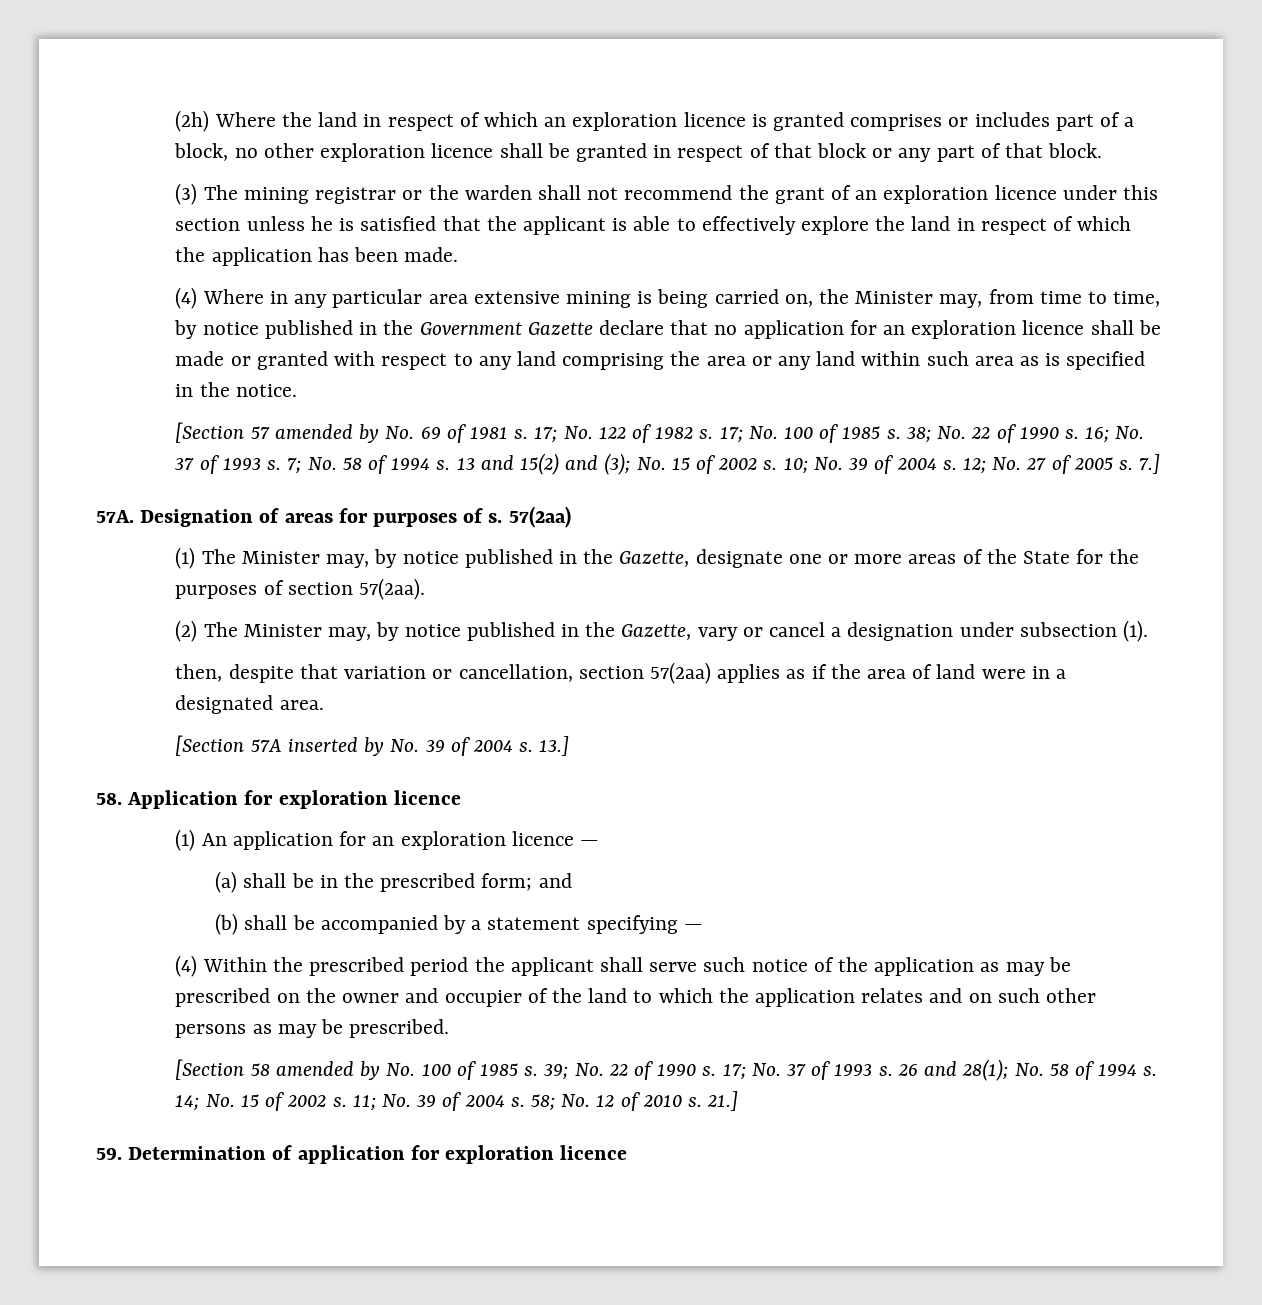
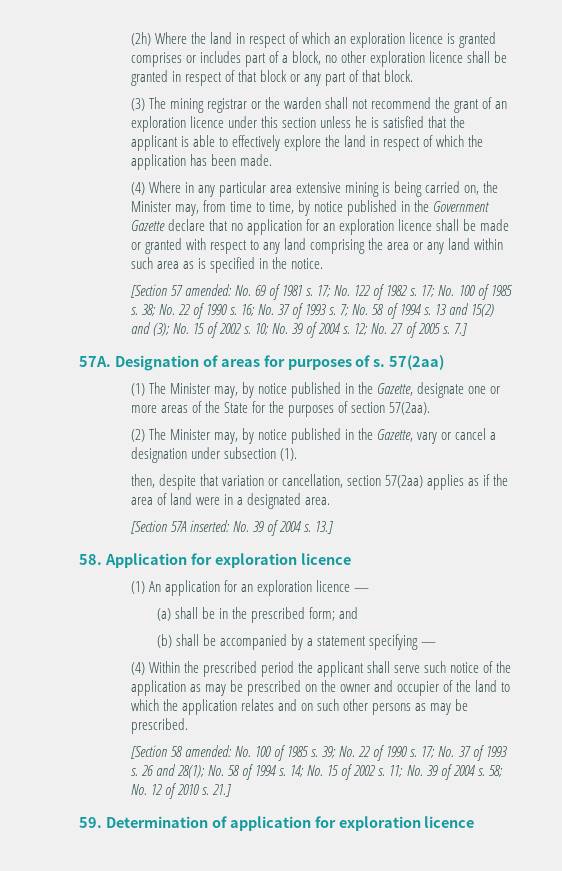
- [Section 57 amended by No. 69 of 1981 s.
+ [Section 57 amended: No. 69 of 1981 s.
- [Section 57A inserted by No. 39 of 2004 s.
+ [Section 57A inserted: No. 39 of 2004 s.
- [Section 58 amended by No. 100 of 1985 s.
+ [Section 58 amended: No. 100 of 1985 s.

